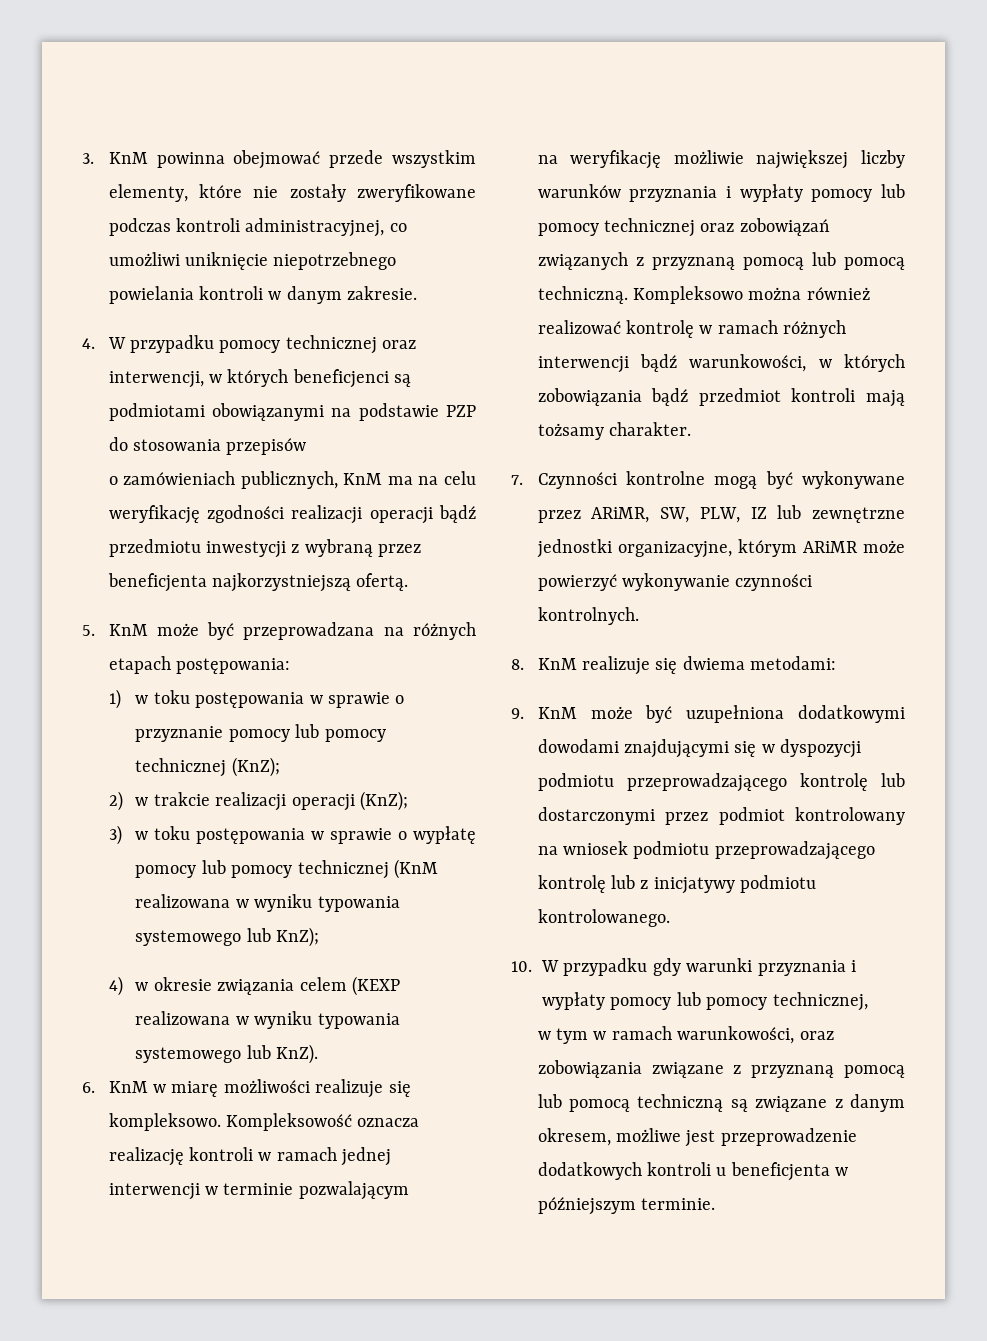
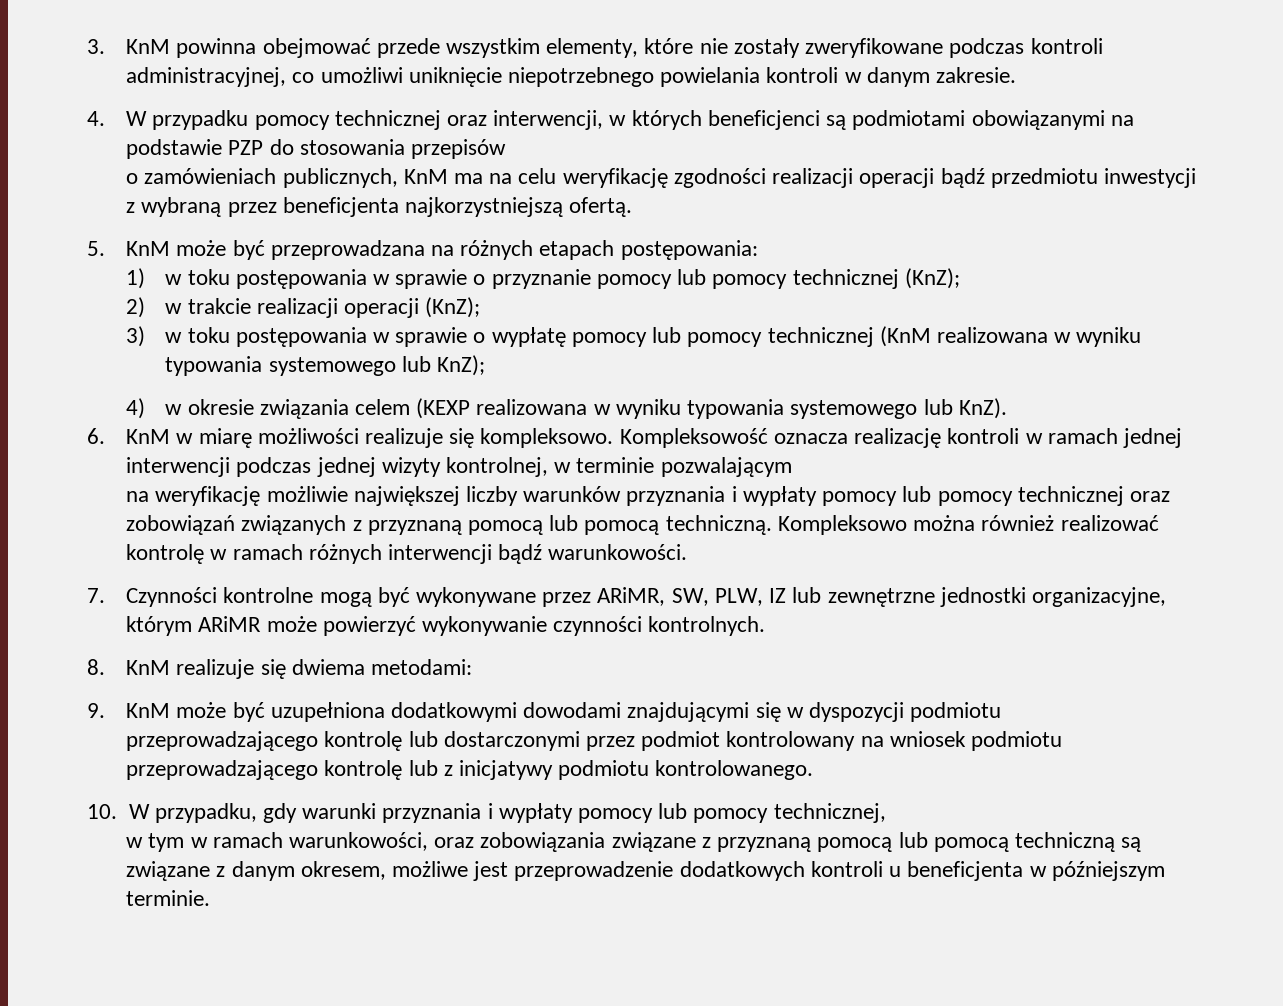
- Kompleksowość oznacza realizację kontroli w ramach jednej interwencji w terminie pozwalającym
+ Kompleksowość oznacza realizację kontroli w ramach jednej interwencji podczas jednej wizyty kontrolnej, w terminie pozwalającym
- Kompleksowo można również realizować kontrolę w ramach różnych interwencji bądź warunkowości, w których zobowiązania bądź przedmiot kontroli mają tożsamy charakter.
+ Kompleksowo można również realizować kontrolę w ramach różnych interwencji bądź warunkowości.
- 10. W przypadku gdy warunki przyznania i wypłaty pomocy lub pomocy technicznej,
+ 10. W przypadku, gdy warunki przyznania i wypłaty pomocy lub pomocy technicznej,

